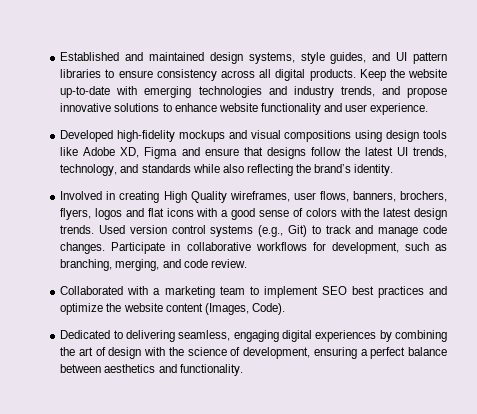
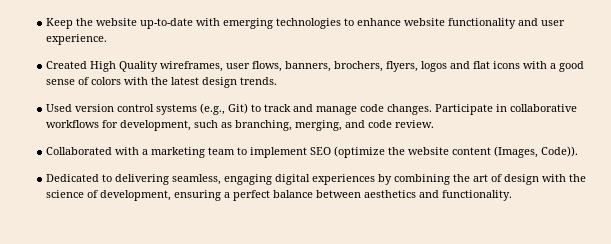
- Established and maintained design systems, style guides, and UI pattern libraries to ensure consistency across all digital products. Keep the website up-to-date with emerging technologies and industry trends, and propose innovative solutions to enhance website functionality and user experience.
+ Keep the website up-to-date with emerging technologies to enhance website functionality and user experience.
- Developed high-fidelity mockups and visual compositions using design tools like Adobe XD, Figma and ensure that designs follow the latest UI trends, technology, and standards while also reflecting the brand’s identity.
- Involved in creating High Quality wireframes, user flows, banners, brochers, flyers, logos and flat icons with a good sense of colors with the latest design trends. Used version control systems (e.g., Git) to track and manage code changes.
+ Created High Quality wireframes, user flows, banners, brochers, flyers, logos and flat icons with a good sense of colors with the latest design trends.
+ Used version control systems (e.g., Git) to track and manage code changes.
- Collaborated with a marketing team to implement SEO best practices and optimize the website content (Images, Code).
+ Collaborated with a marketing team to implement SEO (optimize the website content (Images, Code)).

